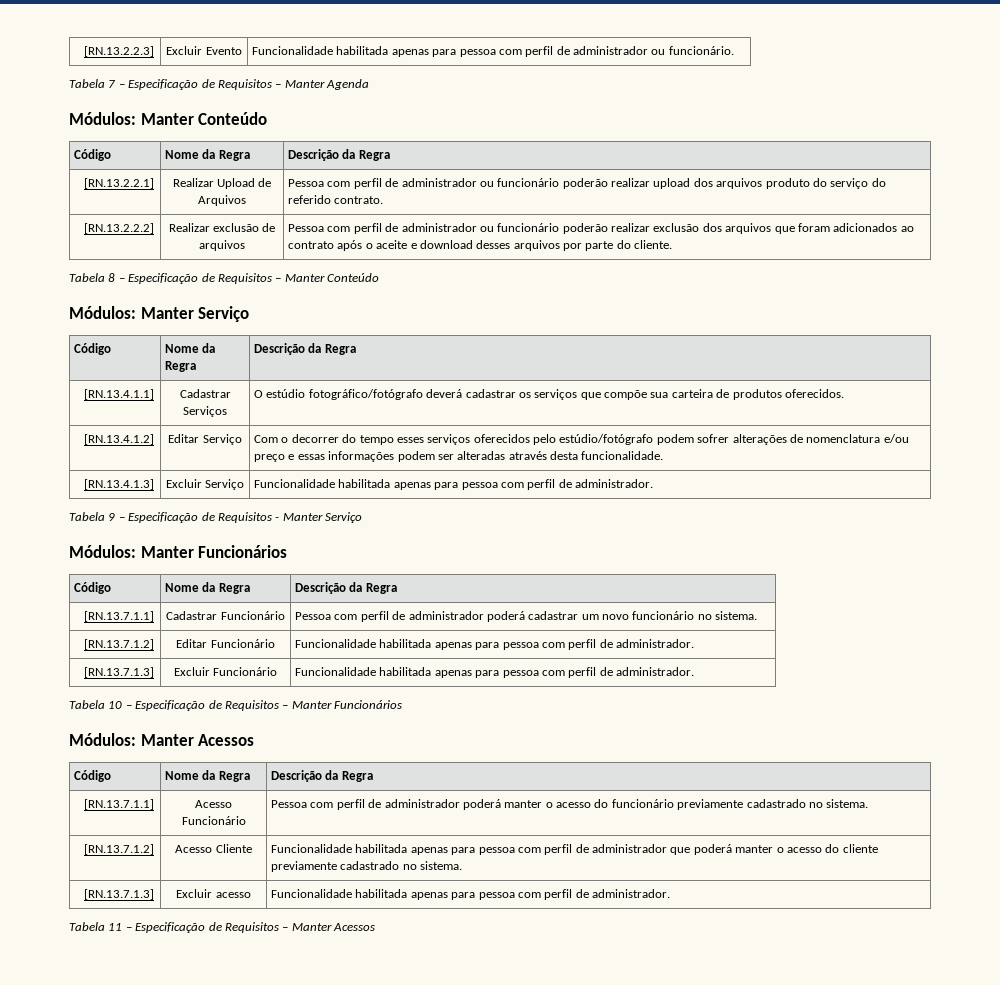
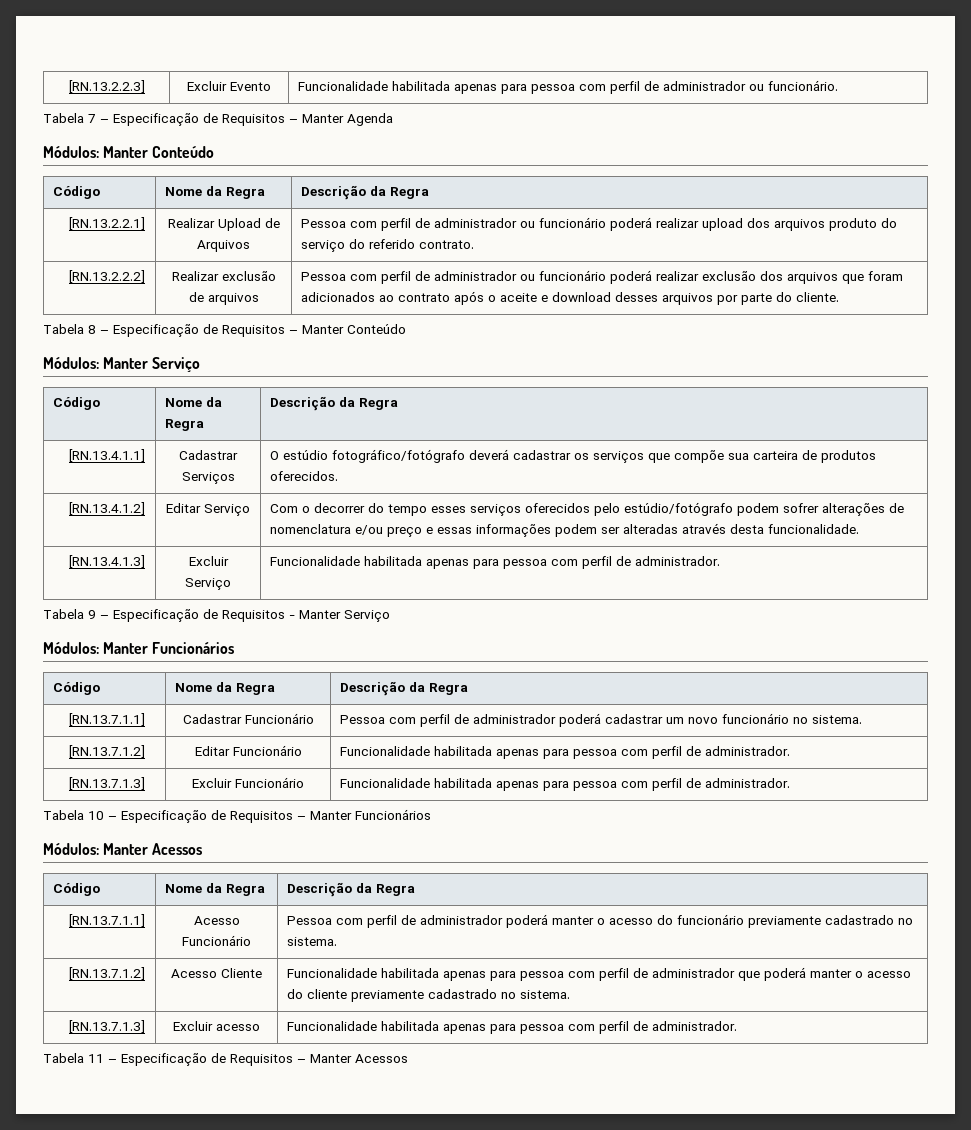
- [RN.13.2.2.1] | Realizar Upload de Arquivos | Pessoa com perfil de administrador ou funcionário poderão realizar upload dos arquivos produto do serviço do referido contrato.
+ [RN.13.2.2.1] | Realizar Upload de Arquivos | Pessoa com perfil de administrador ou funcionário poderá realizar upload dos arquivos produto do serviço do referido contrato.
- [RN.13.2.2.2] | Realizar exclusão de arquivos | Pessoa com perfil de administrador ou funcionário poderão realizar exclusão dos arquivos que foram adicionados ao contrato após o aceite e download desses arquivos por parte do cliente.
+ [RN.13.2.2.2] | Realizar exclusão de arquivos | Pessoa com perfil de administrador ou funcionário poderá realizar exclusão dos arquivos que foram adicionados ao contrato após o aceite e download desses arquivos por parte do cliente.

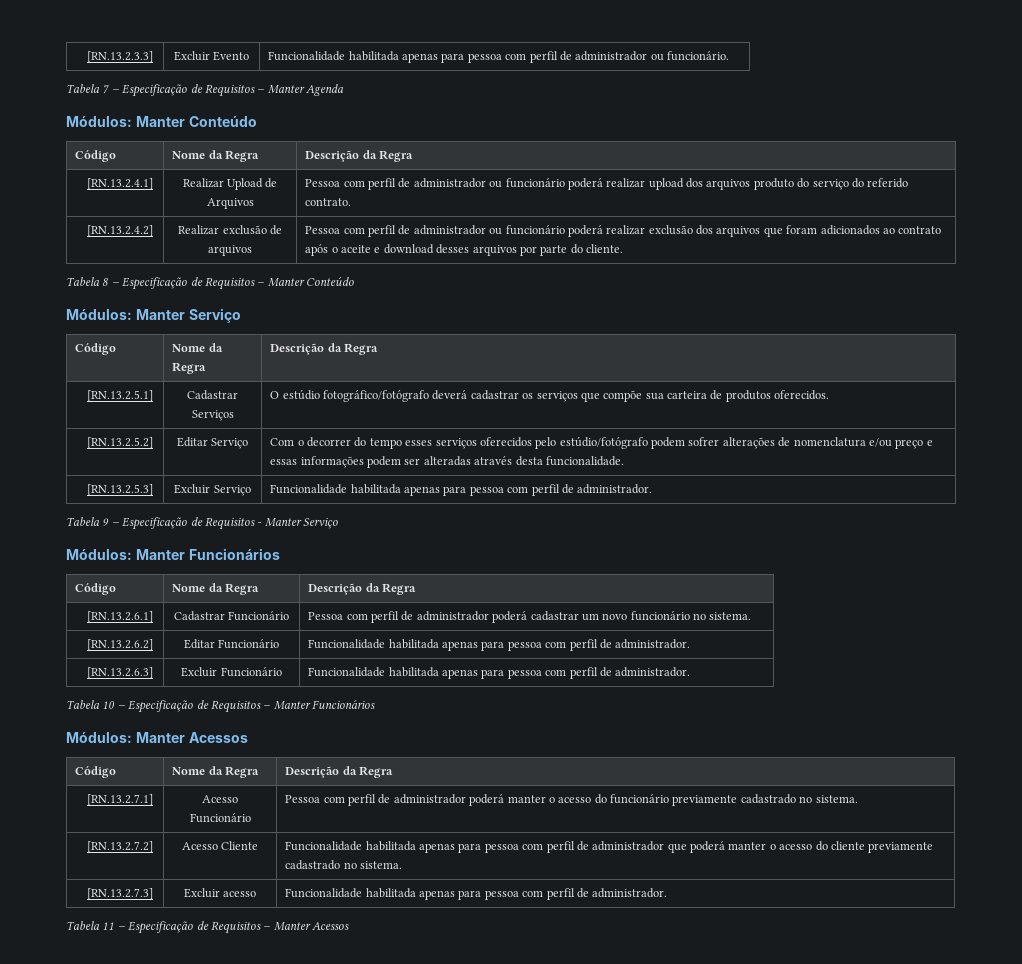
- [RN.13.2.2.3] | Excluir Evento | Funcionalidade habilitada apenas para pessoa com perfil de administrador ou funcionário.
+ [RN.13.2.3.3] | Excluir Evento | Funcionalidade habilitada apenas para pessoa com perfil de administrador ou funcionário.
- [RN.13.2.2.1] | Realizar Upload de Arquivos | Pessoa com perfil de administrador ou funcionário poderá realizar upload dos arquivos produto do serviço do referido contrato.
+ [RN.13.2.4.1] | Realizar Upload de Arquivos | Pessoa com perfil de administrador ou funcionário poderá realizar upload dos arquivos produto do serviço do referido contrato.
- [RN.13.2.2.2] | Realizar exclusão de arquivos | Pessoa com perfil de administrador ou funcionário poderá realizar exclusão dos arquivos que foram adicionados ao contrato após o aceite e download desses arquivos por parte do cliente.
+ [RN.13.2.4.2] | Realizar exclusão de arquivos | Pessoa com perfil de administrador ou funcionário poderá realizar exclusão dos arquivos que foram adicionados ao contrato após o aceite e download desses arquivos por parte do cliente.
- [RN.13.4.1.1] | Cadastrar Serviços | O estúdio fotográfico/fotógrafo deverá cadastrar os serviços que compõe sua carteira de produtos oferecidos.
+ [RN.13.2.5.1] | Cadastrar Serviços | O estúdio fotográfico/fotógrafo deverá cadastrar os serviços que compõe sua carteira de produtos oferecidos.
- [RN.13.4.1.2] | Editar Serviço | Com o decorrer do tempo esses serviços oferecidos pelo estúdio/fotógrafo podem sofrer alterações de nomenclatura e/ou preço e essas informações podem ser alteradas através desta funcionalidade.
+ [RN.13.2.5.2] | Editar Serviço | Com o decorrer do tempo esses serviços oferecidos pelo estúdio/fotógrafo podem sofrer alterações de nomenclatura e/ou preço e essas informações podem ser alteradas através desta funcionalidade.
- [RN.13.4.1.3] | Excluir Serviço | Funcionalidade habilitada apenas para pessoa com perfil de administrador.
+ [RN.13.2.5.3] | Excluir Serviço | Funcionalidade habilitada apenas para pessoa com perfil de administrador.
- [RN.13.7.1.1] | Cadastrar Funcionário | Pessoa com perfil de administrador poderá cadastrar um novo funcionário no sistema.
+ [RN.13.2.6.1] | Cadastrar Funcionário | Pessoa com perfil de administrador poderá cadastrar um novo funcionário no sistema.
- [RN.13.7.1.2] | Editar Funcionário | Funcionalidade habilitada apenas para pessoa com perfil de administrador.
+ [RN.13.2.6.2] | Editar Funcionário | Funcionalidade habilitada apenas para pessoa com perfil de administrador.
- [RN.13.7.1.3] | Excluir Funcionário | Funcionalidade habilitada apenas para pessoa com perfil de administrador.
+ [RN.13.2.6.3] | Excluir Funcionário | Funcionalidade habilitada apenas para pessoa com perfil de administrador.
- [RN.13.7.1.1] | Acesso Funcionário | Pessoa com perfil de administrador poderá manter o acesso do funcionário previamente cadastrado no sistema.
+ [RN.13.2.7.1] | Acesso Funcionário | Pessoa com perfil de administrador poderá manter o acesso do funcionário previamente cadastrado no sistema.
- [RN.13.7.1.2] | Acesso Cliente | Funcionalidade habilitada apenas para pessoa com perfil de administrador que poderá manter o acesso do cliente previamente cadastrado no sistema.
+ [RN.13.2.7.2] | Acesso Cliente | Funcionalidade habilitada apenas para pessoa com perfil de administrador que poderá manter o acesso do cliente previamente cadastrado no sistema.
- [RN.13.7.1.3] | Excluir acesso | Funcionalidade habilitada apenas para pessoa com perfil de administrador.
+ [RN.13.2.7.3] | Excluir acesso | Funcionalidade habilitada apenas para pessoa com perfil de administrador.

